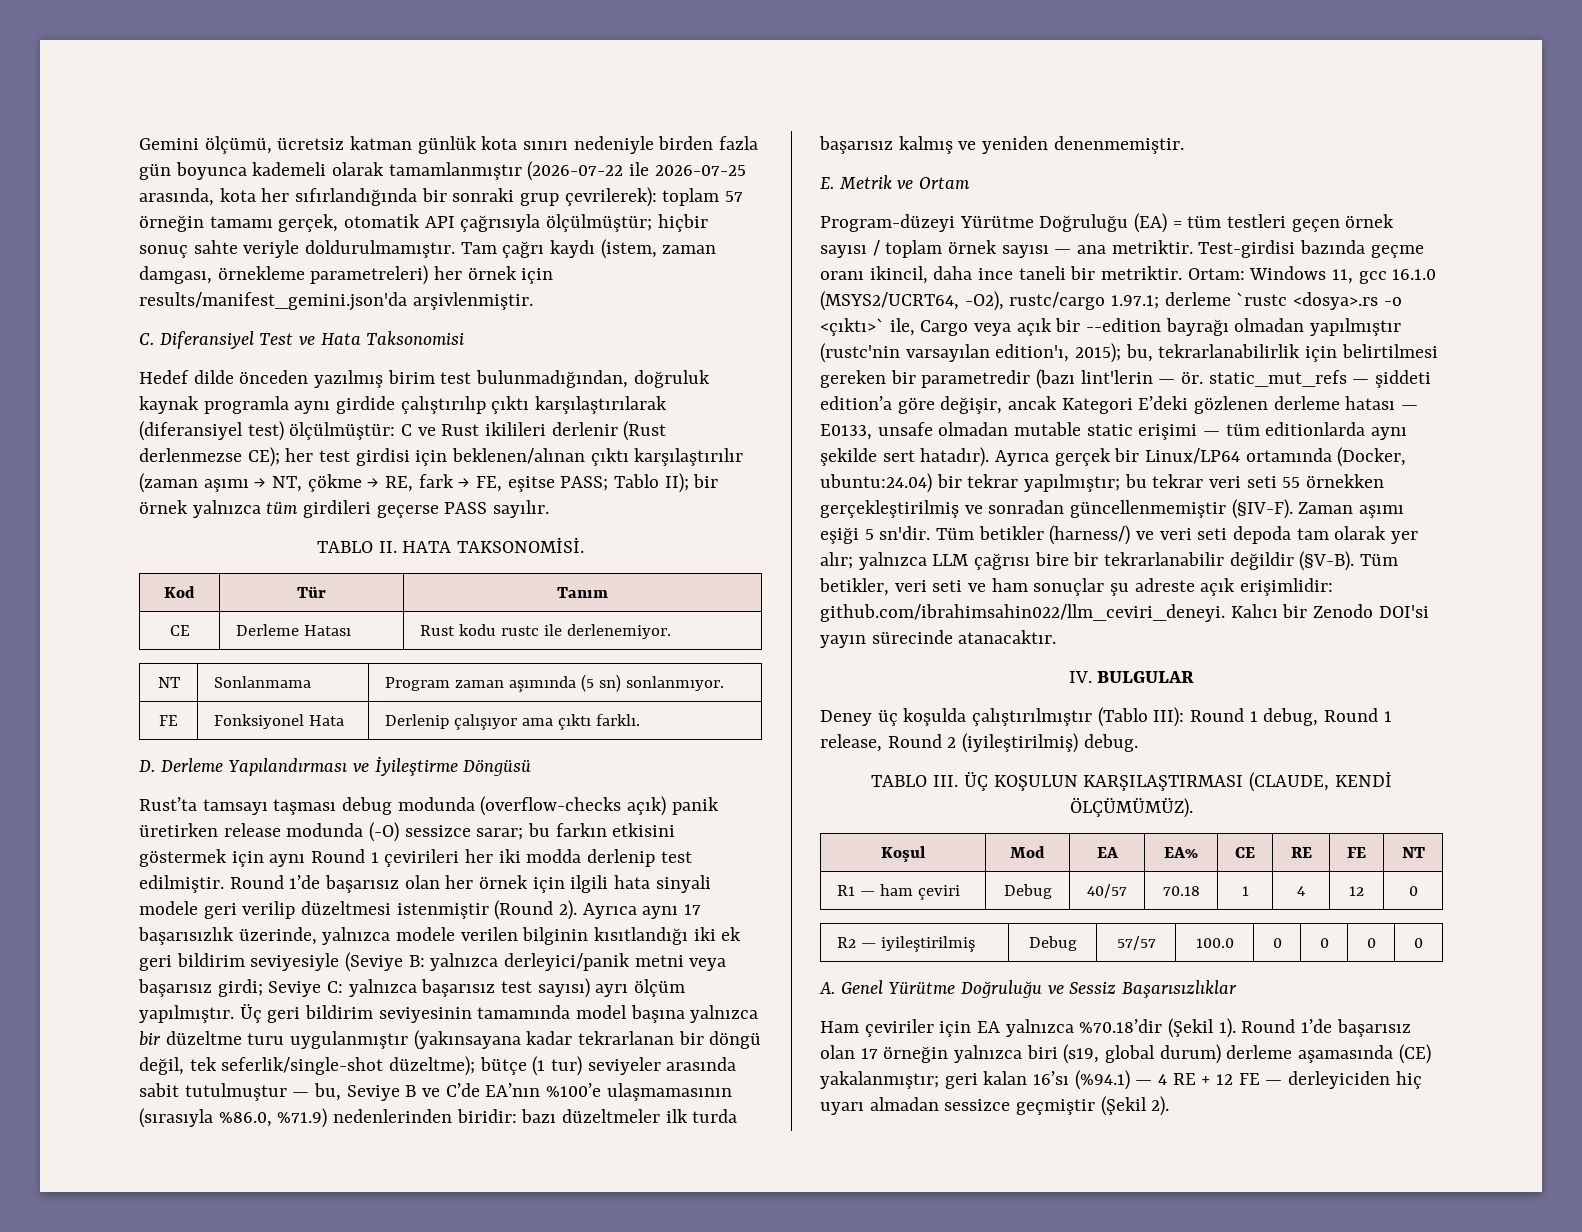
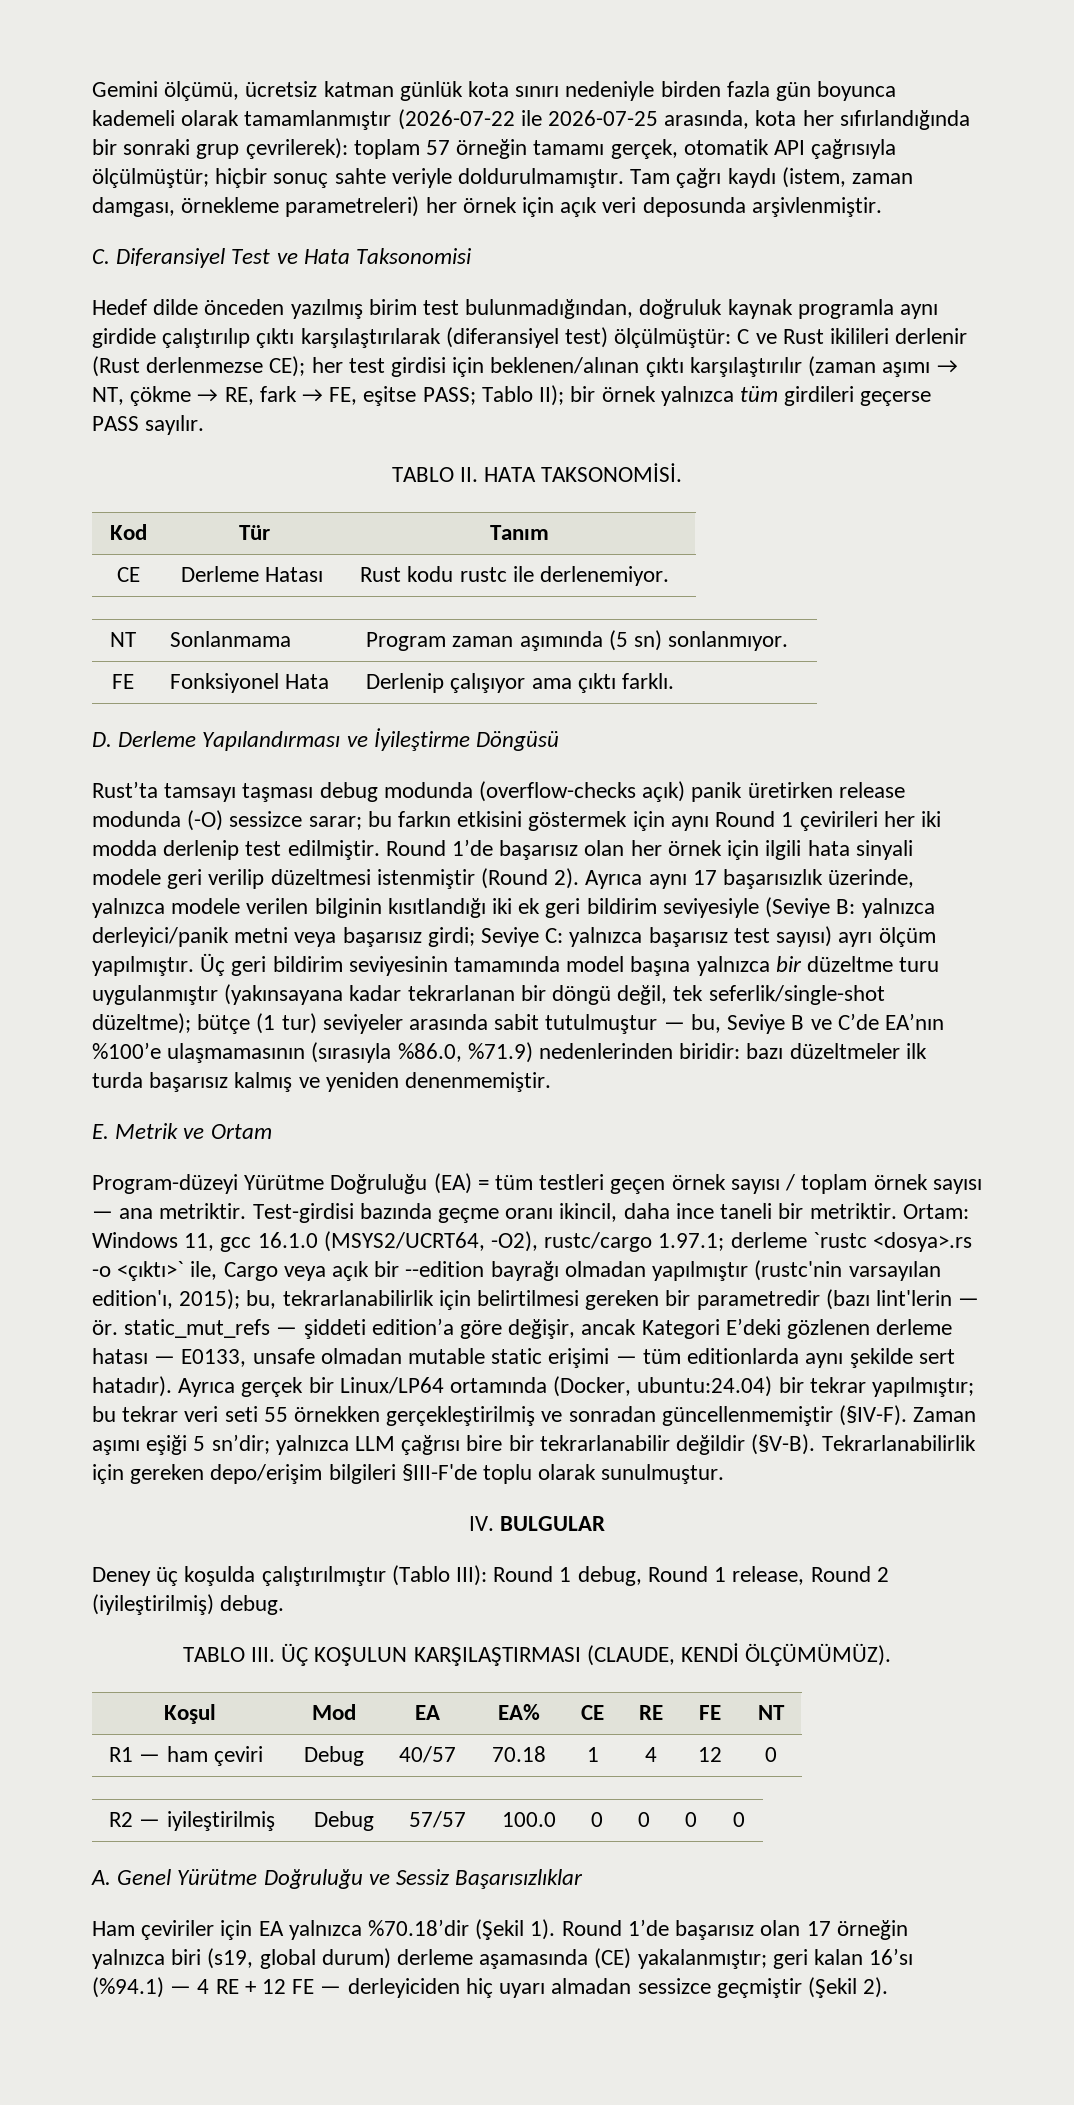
- Tam çağrı kaydı (istem, zaman damgası, örnekleme parametreleri) her örnek için results/manifest_gemini.json'da arşivlenmiştir.
+ Tam çağrı kaydı (istem, zaman damgası, örnekleme parametreleri) her örnek için açık veri deposunda arşivlenmiştir.
- Zaman aşımı eşiği 5 sn'dir. Tüm betikler (harness/) ve veri seti depoda tam olarak yer alır; yalnızca LLM çağrısı bire bir tekrarlanabilir değildir (§V-B).
+ Zaman aşımı eşiği 5 sn’dir; yalnızca LLM çağrısı bire bir tekrarlanabilir değildir (§V-B).
- Tüm betikler, veri seti ve ham sonuçlar şu adreste açık erişimlidir: github.com/ibrahimsahin022/llm_ceviri_deneyi. Kalıcı bir Zenodo DOI'si yayın sürecinde atanacaktır.
+ Tekrarlanabilirlik için gereken depo/erişim bilgileri §III-F'de toplu olarak sunulmuştur.

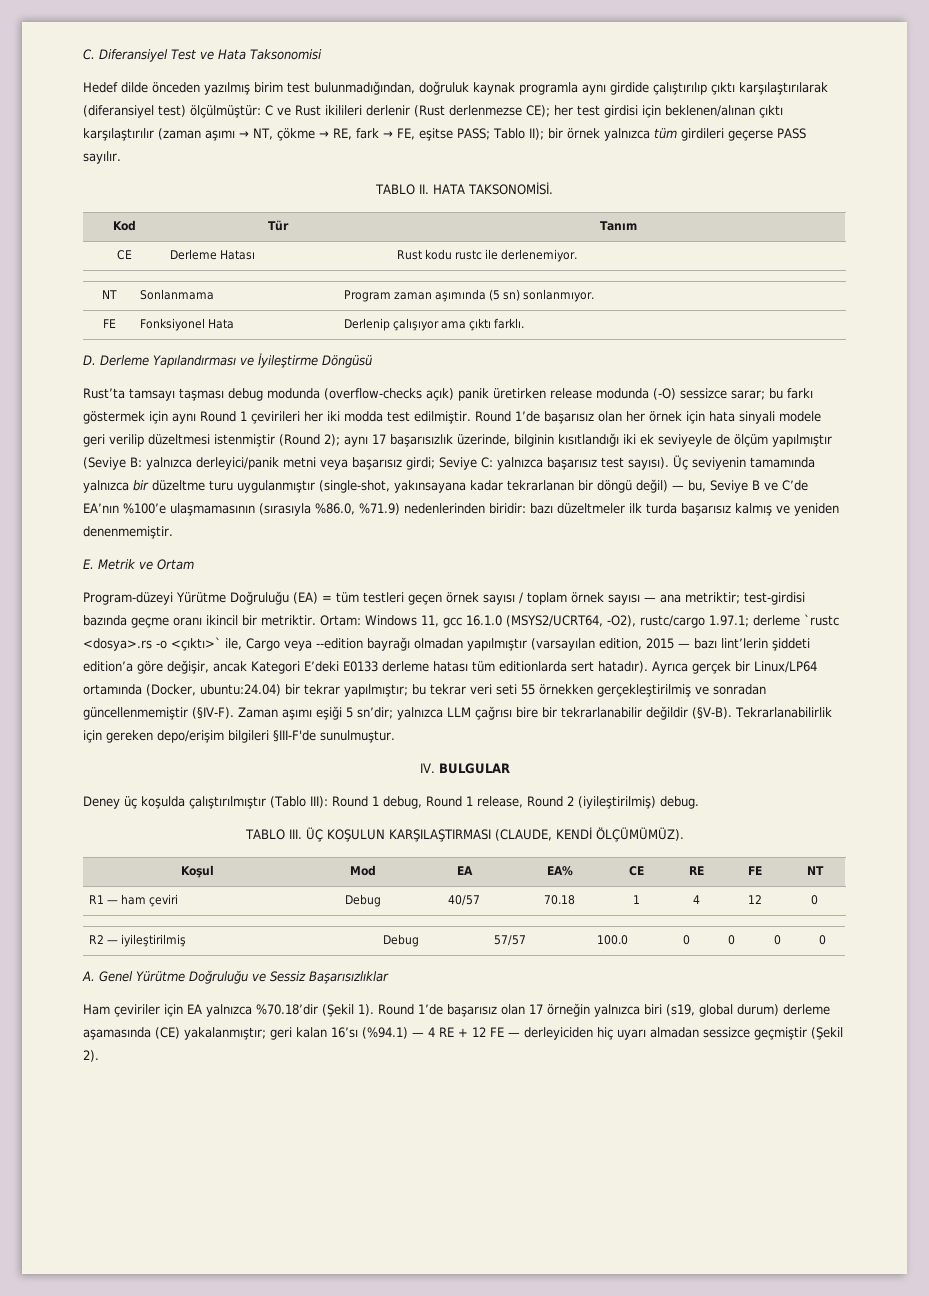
- Gemini ölçümü, ücretsiz katman günlük kota sınırı nedeniyle birden fazla gün boyunca kademeli olarak tamamlanmıştır (2026-07-22 ile 2026-07-25 arasında, kota her sıfırlandığında bir sonraki grup çevrilerek): toplam 57 örneğin tamamı gerçek, otomatik API çağrısıyla ölçülmüştür; hiçbir sonuç sahte veriyle doldurulmamıştır. Tam çağrı kaydı (istem, zaman damgası, örnekleme parametreleri) her örnek için açık veri deposunda arşivlenmiştir.
- Rust’ta tamsayı taşması debug modunda (overflow-checks açık) panik üretirken release modunda (-O) sessizce sarar; bu farkın etkisini göstermek için aynı Round 1 çevirileri her iki modda derlenip test edilmiştir.
+ Rust’ta tamsayı taşması debug modunda (overflow-checks açık) panik üretirken release modunda (-O) sessizce sarar; bu farkı göstermek için aynı Round 1 çevirileri her iki modda test edilmiştir.
- Round 1’de başarısız olan her örnek için ilgili hata sinyali modele geri verilip düzeltmesi istenmiştir (Round 2). Ayrıca aynı 17 başarısızlık üzerinde, yalnızca modele verilen bilginin kısıtlandığı iki ek geri bildirim seviyesiyle (Seviye B:
+ Round 1’de başarısız olan her örnek için hata sinyali modele geri verilip düzeltmesi istenmiştir (Round 2); aynı 17 başarısızlık üzerinde, bilginin kısıtlandığı iki ek seviyeyle de ölçüm yapılmıştır (Seviye B:
- yalnızca başarısız test sayısı) ayrı ölçüm yapılmıştır. Üç geri bildirim seviyesinin tamamında model başına yalnızca bir düzeltme turu uygulanmıştır (yakınsayana kadar tekrarlanan bir döngü değil, tek seferlik/single-shot düzeltme); bütçe (1 tur) seviyeler arasında sabit tutulmuştur — bu, Seviye B ve C’de EA’nın %100’e ulaşmamasının (sırasıyla %86.0, %71.9) nedenlerinden biridir:
+ yalnızca başarısız test sayısı). Üç seviyenin tamamında yalnızca bir düzeltme turu uygulanmıştır (single-shot, yakınsayana kadar tekrarlanan bir döngü değil) — bu, Seviye B ve C’de EA’nın %100’e ulaşmamasının (sırasıyla %86.0, %71.9) nedenlerinden biridir:
- Program-düzeyi Yürütme Doğruluğu (EA) = tüm testleri geçen örnek sayısı / toplam örnek sayısı — ana metriktir. Test-girdisi bazında geçme oranı ikincil, daha ince taneli bir metriktir.
+ Program-düzeyi Yürütme Doğruluğu (EA) = tüm testleri geçen örnek sayısı / toplam örnek sayısı — ana metriktir; test-girdisi bazında geçme oranı ikincil bir metriktir.
- Ortam: Windows 11, gcc 16.1.0 (MSYS2/UCRT64, -O2), rustc/cargo 1.97.1; derleme `rustc <dosya>.rs -o <çıktı>` ile, Cargo veya açık bir --edition bayrağı olmadan yapılmıştır (rustc'nin varsayılan edition'ı, 2015); bu, tekrarlanabilirlik için belirtilmesi gereken bir parametredir (bazı lint'lerin — ör. static_mut_refs — şiddeti edition’a göre değişir, ancak Kategori E’deki gözlenen derleme hatası — E0133, unsafe olmadan mutable static erişimi — tüm editionlarda aynı şekilde sert hatadır).
+ Ortam: Windows 11, gcc 16.1.0 (MSYS2/UCRT64, -O2), rustc/cargo 1.97.1; derleme `rustc <dosya>.rs -o <çıktı>` ile, Cargo veya --edition bayrağı olmadan yapılmıştır (varsayılan edition, 2015 — bazı lint’lerin şiddeti edition’a göre değişir, ancak Kategori E’deki E0133 derleme hatası tüm editionlarda sert hatadır).
- Tekrarlanabilirlik için gereken depo/erişim bilgileri §III-F'de toplu olarak sunulmuştur.
+ Tekrarlanabilirlik için gereken depo/erişim bilgileri §III-F'de sunulmuştur.

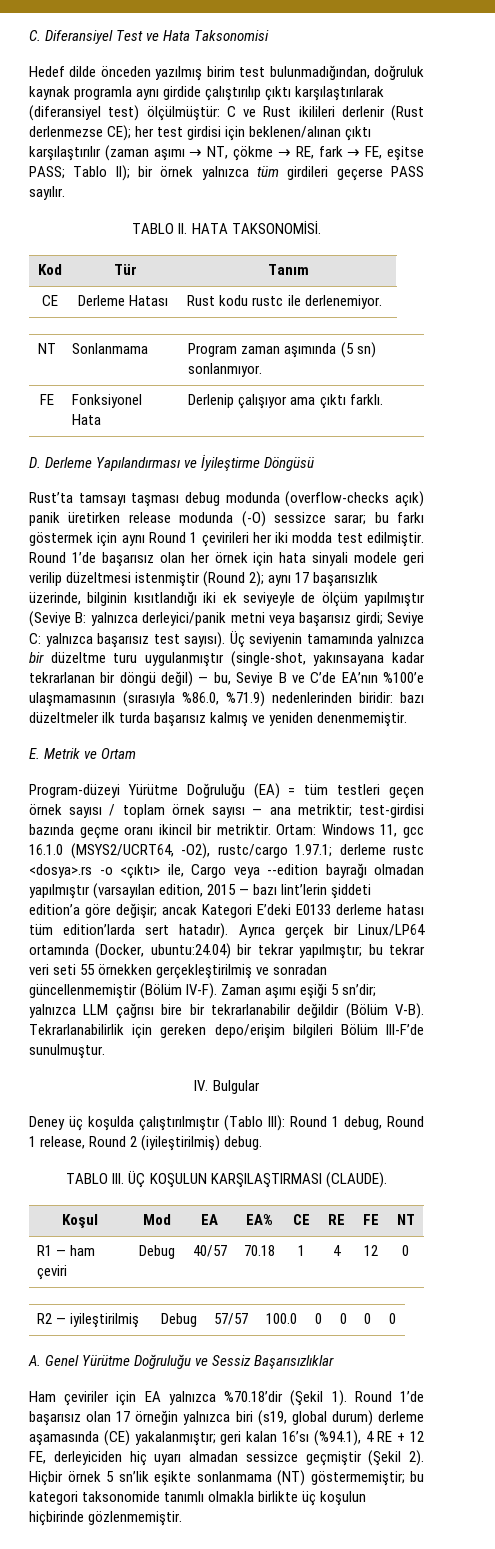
- Ortam: Windows 11, gcc 16.1.0 (MSYS2/UCRT64, -O2), rustc/cargo 1.97.1; derleme `rustc <dosya>.rs -o <çıktı>` ile, Cargo veya --edition bayrağı olmadan yapılmıştır (varsayılan edition, 2015 — bazı lint’lerin şiddeti edition’a göre değişir, ancak Kategori E’deki E0133 derleme hatası tüm editionlarda sert hatadır).
+ Ortam: Windows 11, gcc 16.1.0 (MSYS2/UCRT64, -O2), rustc/cargo 1.97.1; derleme rustc <dosya>.rs -o <çıktı> ile, Cargo veya --edition bayrağı olmadan yapılmıştır (varsayılan edition, 2015 — bazı lint’lerin şiddeti edition’a göre değişir; ancak Kategori E’deki E0133 derleme hatası tüm edition’larda sert hatadır).
- Ayrıca gerçek bir Linux/LP64 ortamında (Docker, ubuntu:24.04) bir tekrar yapılmıştır; bu tekrar veri seti 55 örnekken gerçekleştirilmiş ve sonradan güncellenmemiştir (§IV-F).
+ Ayrıca gerçek bir Linux/LP64 ortamında (Docker, ubuntu:24.04) bir tekrar yapılmıştır; bu tekrar veri seti 55 örnekken gerçekleştirilmiş ve sonradan güncellenmemiştir (Bölüm IV-F).
- Zaman aşımı eşiği 5 sn’dir; yalnızca LLM çağrısı bire bir tekrarlanabilir değildir (§V-B).
+ Zaman aşımı eşiği 5 sn’dir; yalnızca LLM çağrısı bire bir tekrarlanabilir değildir (Bölüm V-B).
- Tekrarlanabilirlik için gereken depo/erişim bilgileri §III-F'de sunulmuştur.
+ Tekrarlanabilirlik için gereken depo/erişim bilgileri Bölüm III-F’de sunulmuştur.
- IV. BULGULAR
+ IV. Bulgular
- TABLO III. ÜÇ KOŞULUN KARŞILAŞTIRMASI (CLAUDE, KENDİ ÖLÇÜMÜMÜZ).
+ TABLO III. ÜÇ KOŞULUN KARŞILAŞTIRMASI (CLAUDE).
- Round 1’de başarısız olan 17 örneğin yalnızca biri (s19, global durum) derleme aşamasında (CE) yakalanmıştır; geri kalan 16’sı (%94.1) — 4 RE + 12 FE — derleyiciden hiç uyarı almadan sessizce geçmiştir (Şekil 2).
+ Round 1’de başarısız olan 17 örneğin yalnızca biri (s19, global durum) derleme aşamasında (CE) yakalanmıştır; geri kalan 16’sı (%94.1), 4 RE + 12 FE, derleyiciden hiç uyarı almadan sessizce geçmiştir (Şekil 2).
+ Hiçbir örnek 5 sn’lik eşikte sonlanmama (NT) göstermemiştir; bu kategori taksonomide tanımlı olmakla birlikte üç koşulun hiçbirinde gözlenmemiştir.

